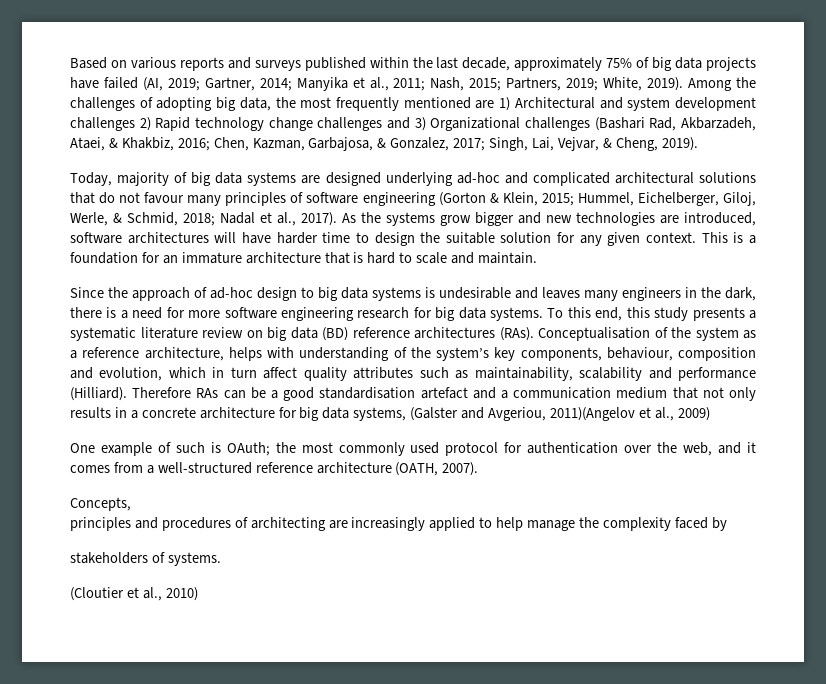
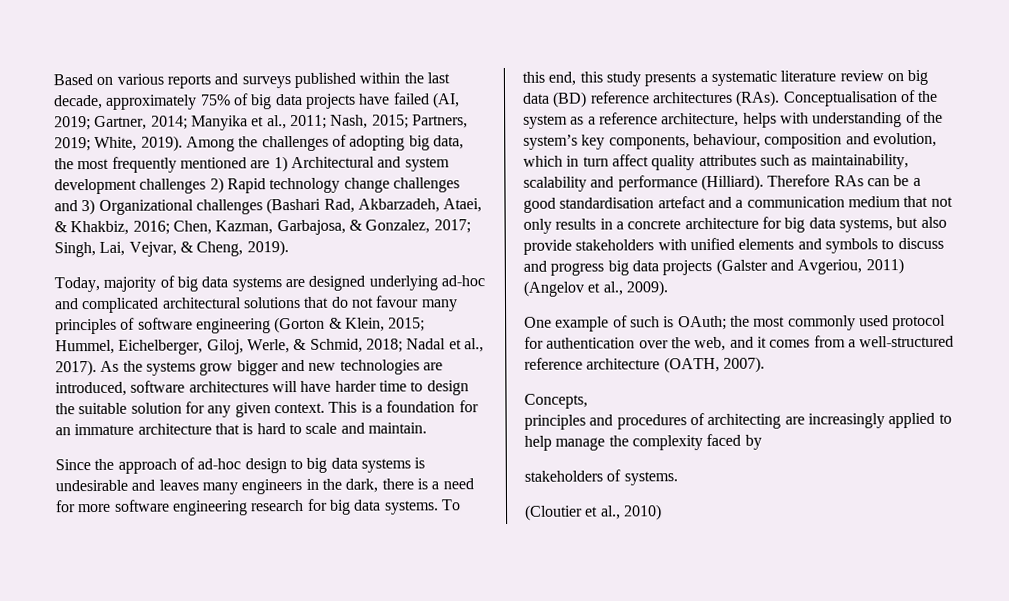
- Therefore RAs can be a good standardisation artefact and a communication medium that not only results in a concrete architecture for big data systems, (Galster and Avgeriou, 2011)(Angelov et al., 2009)
+ Therefore RAs can be a good standardisation artefact and a communication medium that not only results in a concrete architecture for big data systems, but also provide stakeholders with unified elements and symbols to discuss and progress big data projects (Galster and Avgeriou, 2011) (Angelov et al., 2009).

